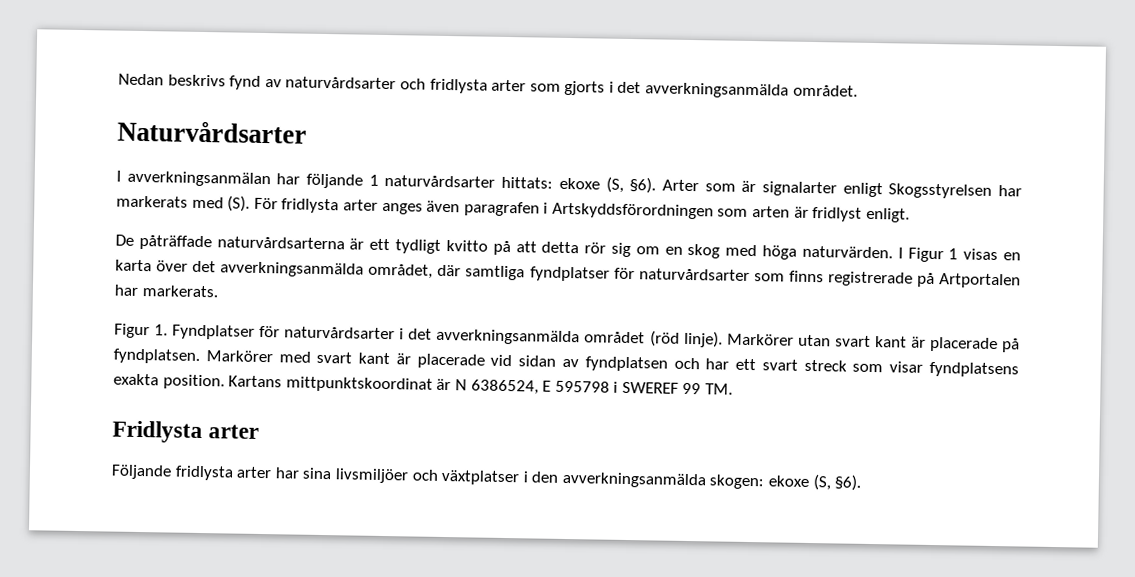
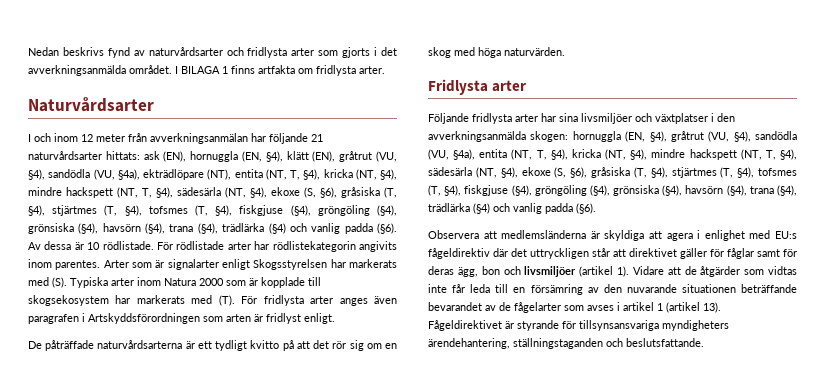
- Nedan beskrivs fynd av naturvårdsarter och fridlysta arter som gjorts i det avverkningsanmälda området.
+ Nedan beskrivs fynd av naturvårdsarter och fridlysta arter som gjorts i det avverkningsanmälda området. I BILAGA 1 finns artfakta om fridlysta arter.
  Naturvårdsarter
- I avverkningsanmälan har följande 1 naturvårdsarter hittats: ekoxe (S, §6).
+ I och inom 12 meter från avverkningsanmälan har följande 21 naturvårdsarter hittats: ask (EN), hornuggla (EN, §4), klätt (EN), gråtrut (VU, §4), sandödla (VU, §4a), ekträdlöpare (NT), entita (NT, T, §4), kricka (NT, §4), mindre hackspett (NT, T, §4), sädesärla (NT, §4), ekoxe (S, §6), gråsiska (T, §4), stjärtmes (T, §4), tofsmes (T, §4), fiskgjuse (§4), gröngöling (§4), grönsiska (§4), havsörn (§4), trana (§4), trädlärka (§4) och vanlig padda (§6). Av dessa är 10 rödlistade. För rödlistade arter har rödlistekategorin angivits inom parentes.
- Arter som är signalarter enligt Skogsstyrelsen har markerats med (S). För fridlysta arter anges även paragrafen i Artskyddsförordningen som arten är fridlyst enligt.
+ Arter som är signalarter enligt Skogsstyrelsen har markerats med (S). Typiska arter inom Natura 2000 som är kopplade till skogsekosystem har markerats med (T). För fridlysta arter anges även paragrafen i Artskyddsförordningen som arten är fridlyst enligt.
- De påträffade naturvårdsarterna är ett tydligt kvitto på att detta rör sig om en skog med höga naturvärden. I Figur 1 visas en karta över det avverkningsanmälda området, där samtliga fyndplatser för naturvårdsarter som finns registrerade på Artportalen har markerats.
- Figur 1. Fyndplatser för naturvårdsarter i det avverkningsanmälda området (röd linje). Markörer utan svart kant är placerade på fyndplatsen. Markörer med svart kant är placerade vid sidan av fyndplatsen och har ett svart streck som visar fyndplatsens exakta position. Kartans mittpunktskoordinat är N 6386524, E 595798 i SWEREF 99 TM.
+ De påträffade naturvårdsarterna är ett tydligt kvitto på att det rör sig om en skog med höga naturvärden.
- Följande fridlysta arter har sina livsmiljöer och växtplatser i den avverkningsanmälda skogen: ekoxe (S, §6).
+ Följande fridlysta arter har sina livsmiljöer och växtplatser i den avverkningsanmälda skogen: hornuggla (EN, §4), gråtrut (VU, §4), sandödla (VU, §4a), entita (NT, T, §4), kricka (NT, §4), mindre hackspett (NT, T, §4), sädesärla (NT, §4), ekoxe (S, §6), gråsiska (T, §4), stjärtmes (T, §4), tofsmes (T, §4), fiskgjuse (§4), gröngöling (§4), grönsiska (§4), havsörn (§4), trana (§4), trädlärka (§4) och vanlig padda (§6).
+ Observera att medlemsländerna är skyldiga att agera i enlighet med EU:s fågeldirektiv där det uttryckligen står att direktivet gäller för fåglar samt för deras ägg, bon och livsmiljöer (artikel 1). Vidare att de åtgärder som vidtas inte får leda till en försämring av den nuvarande situationen beträffande bevarandet av de fågelarter som avses i artikel 1 (artikel 13). Fågeldirektivet är styrande för tillsynsansvariga myndigheters ärendehantering, ställningstaganden och beslutsfattande.

